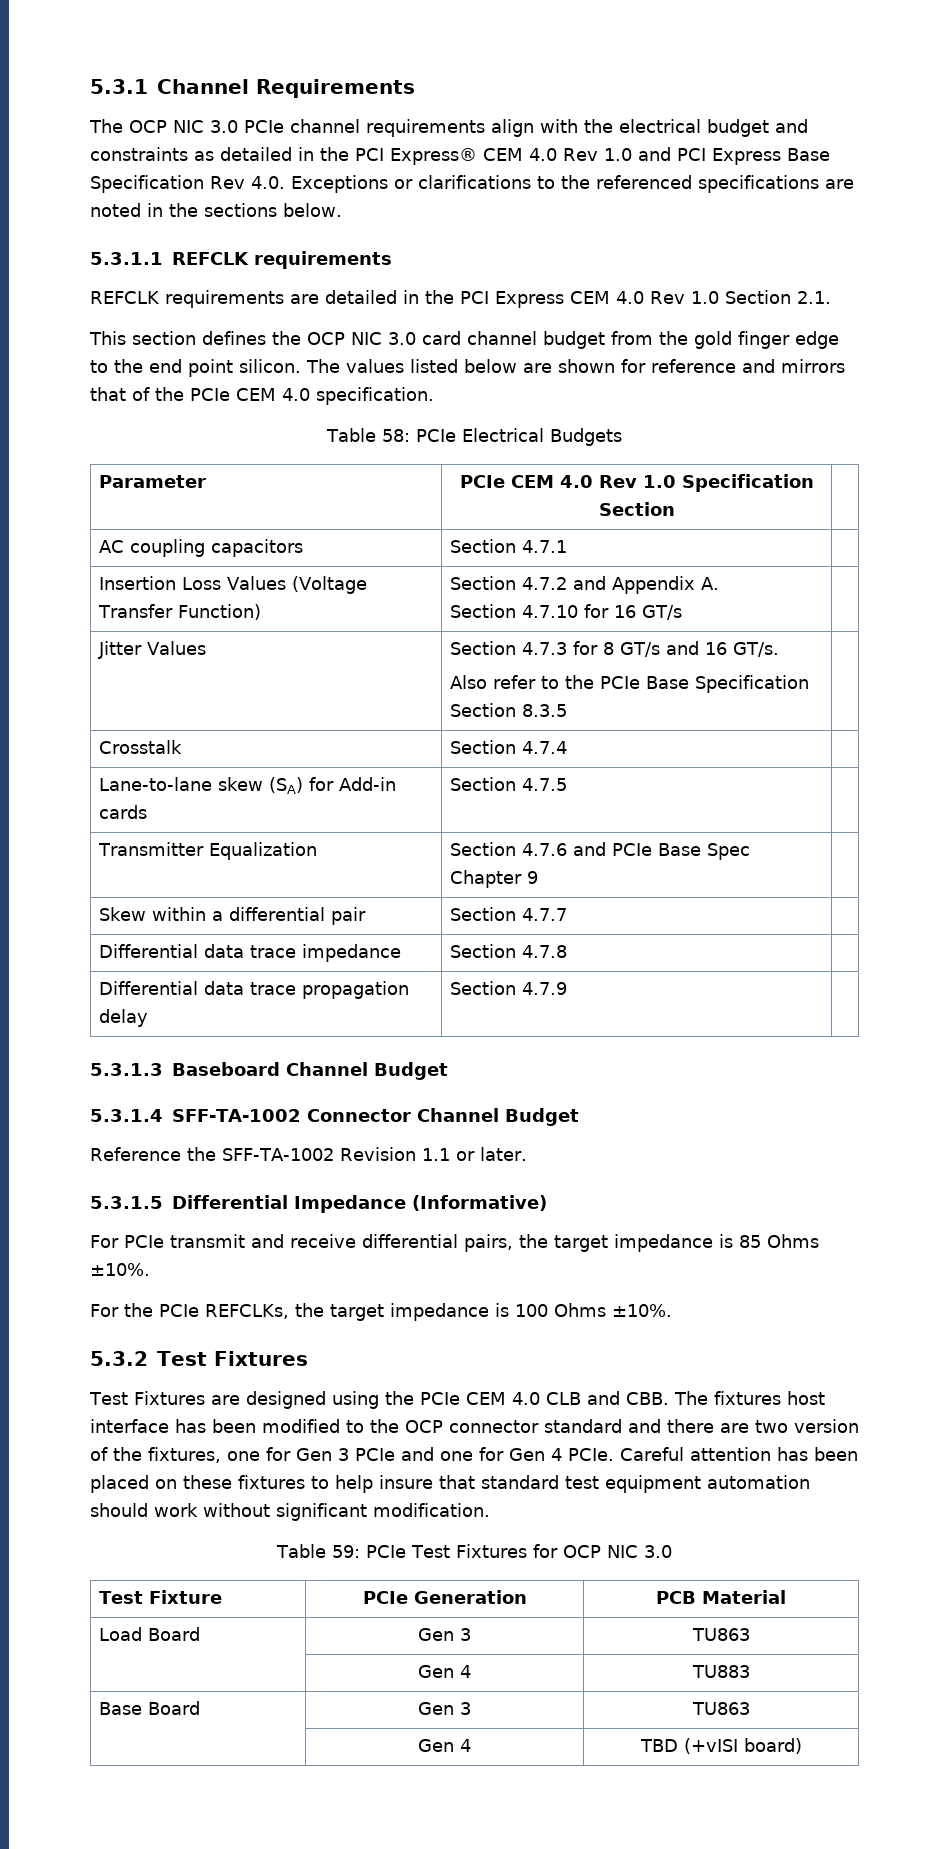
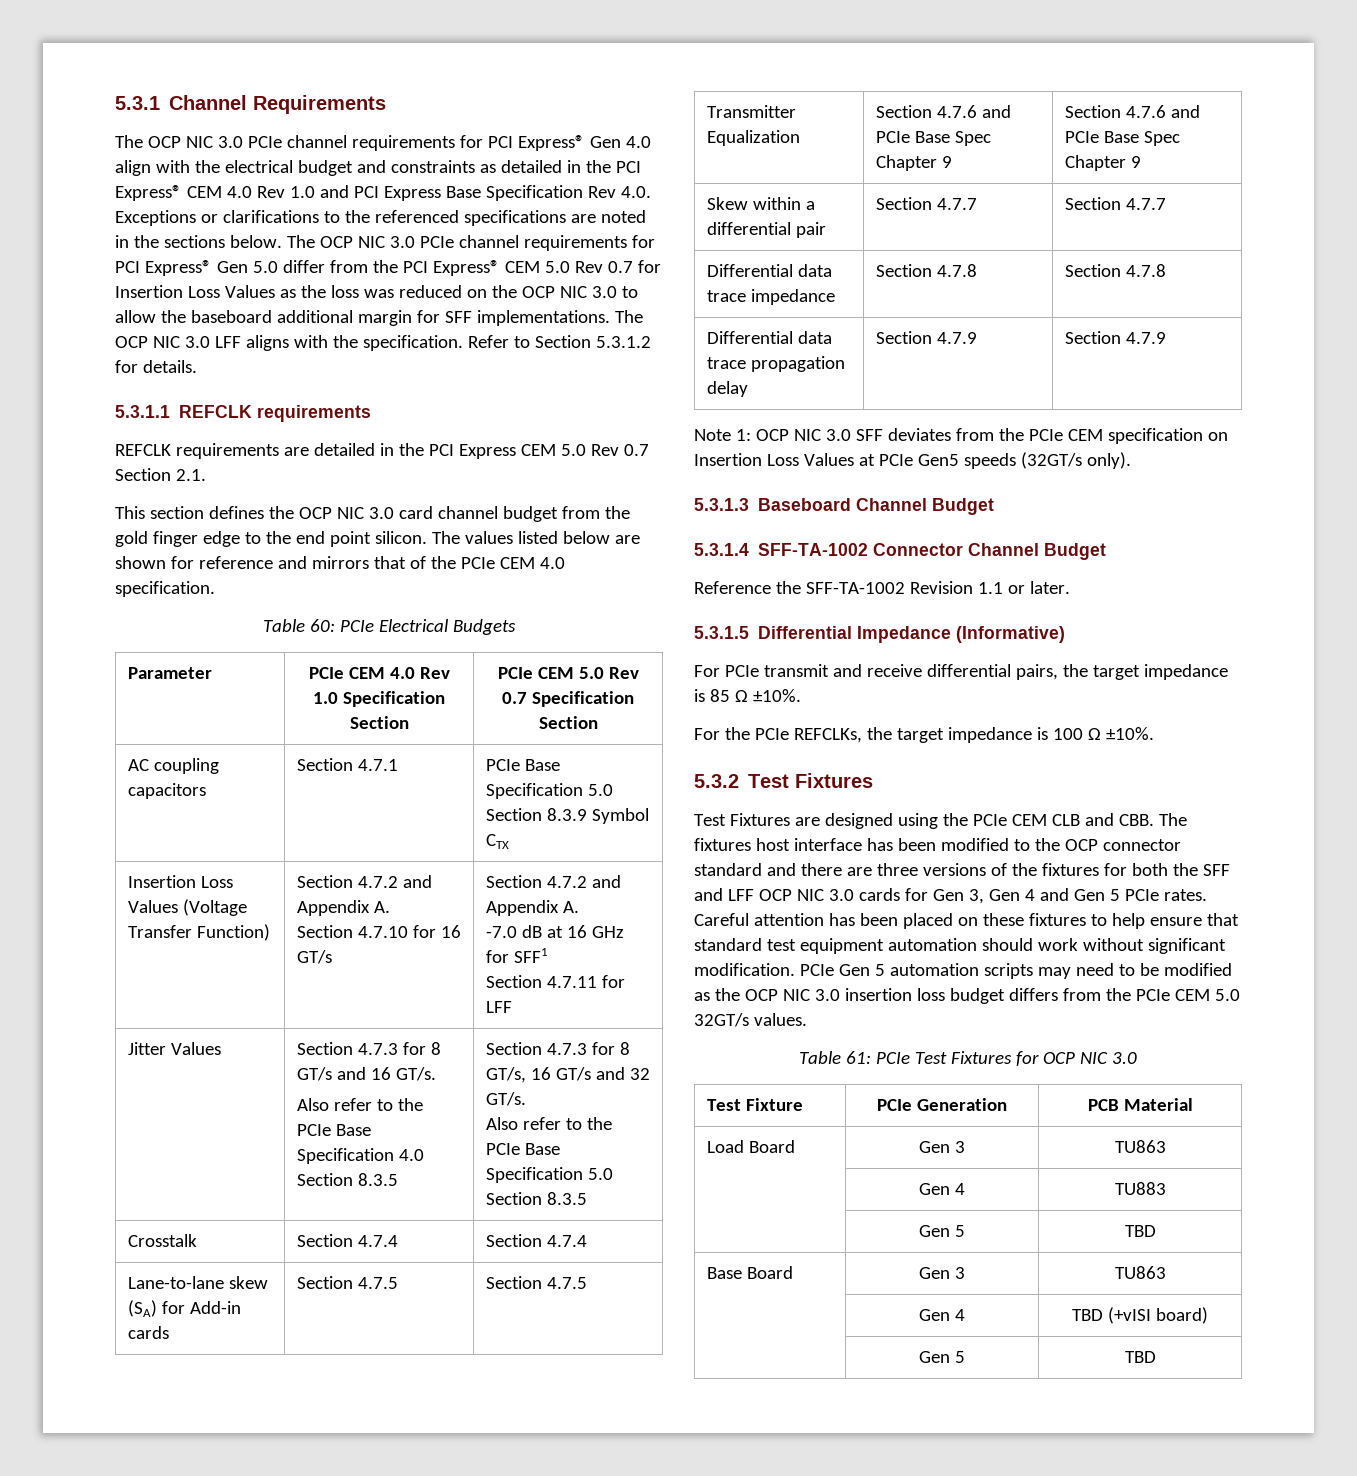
- The OCP NIC 3.0 PCIe channel requirements align with the electrical budget and constraints as detailed in the PCI Express® CEM 4.0 Rev 1.0 and PCI Express Base Specification Rev 4.0. Exceptions or clarifications to the referenced specifications are noted in the sections below.
+ The OCP NIC 3.0 PCIe channel requirements for PCI Express® Gen 4.0 align with the electrical budget and constraints as detailed in the PCI Express® CEM 4.0 Rev 1.0 and PCI Express Base Specification Rev 4.0. Exceptions or clarifications to the referenced specifications are noted in the sections below. The OCP NIC 3.0 PCIe channel requirements for PCI Express® Gen 5.0 differ from the PCI Express® CEM 5.0 Rev 0.7 for Insertion Loss Values as the loss was reduced on the OCP NIC 3.0 to allow the baseboard additional margin for SFF implementations. The OCP NIC 3.0 LFF aligns with the specification. Refer to Section 5.3.1.2 for details.
- REFCLK requirements are detailed in the PCI Express CEM 4.0 Rev 1.0 Section 2.1.
+ REFCLK requirements are detailed in the PCI Express CEM 5.0 Rev 0.7 Section 2.1.
- Table 58: PCIe Electrical Budgets
+ Table 60: PCIe Electrical Budgets
- Parameter | PCIe CEM 4.0 Rev 1.0 Specification Section |
+ Parameter | PCIe CEM 4.0 Rev 1.0 Specification Section | PCIe CEM 5.0 Rev 0.7 Specification Section
- AC coupling capacitors | Section 4.7.1 |
+ AC coupling capacitors | Section 4.7.1 | PCIe Base Specification 5.0 Section 8.3.9 Symbol CTX
  Insertion Loss Values (Voltage Transfer Function) | Section 4.7.2 and Appendix A.
- Section 4.7.10 for 16 GT/s |
+ Section 4.7.10 for 16 GT/s | Section 4.7.2 and Appendix A.
+ -7.0 dB at 16 GHz for SFF1
+ Section 4.7.11 for LFF
  Jitter Values | Section 4.7.3 for 8 GT/s and 16 GT/s.
- Also refer to the PCIe Base Specification Section 8.3.5 |
+ Also refer to the PCIe Base Specification 4.0 Section 8.3.5 | Section 4.7.3 for 8 GT/s, 16 GT/s and 32 GT/s.
+ Also refer to the PCIe Base Specification 5.0 Section 8.3.5
- Crosstalk | Section 4.7.4 |
+ Crosstalk | Section 4.7.4 | Section 4.7.4
- Lane-to-lane skew (SA) for Add-in cards | Section 4.7.5 |
+ Lane-to-lane skew (SA) for Add-in cards | Section 4.7.5 | Section 4.7.5
- Transmitter Equalization | Section 4.7.6 and PCIe Base Spec Chapter 9 |
+ Transmitter Equalization | Section 4.7.6 and PCIe Base Spec Chapter 9 | Section 4.7.6 and PCIe Base Spec Chapter 9
- Skew within a differential pair | Section 4.7.7 |
+ Skew within a differential pair | Section 4.7.7 | Section 4.7.7
- Differential data trace impedance | Section 4.7.8 |
+ Differential data trace impedance | Section 4.7.8 | Section 4.7.8
- Differential data trace propagation delay | Section 4.7.9 |
+ Differential data trace propagation delay | Section 4.7.9 | Section 4.7.9
+ Note 1: OCP NIC 3.0 SFF deviates from the PCIe CEM specification on Insertion Loss Values at PCIe Gen5 speeds (32GT/s only).
- For PCIe transmit and receive differential pairs, the target impedance is 85 Ohms ±10%.
+ For PCIe transmit and receive differential pairs, the target impedance is 85 Ω ±10%.
- For the PCIe REFCLKs, the target impedance is 100 Ohms ±10%.
+ For the PCIe REFCLKs, the target impedance is 100 Ω ±10%.
- Test Fixtures are designed using the PCIe CEM 4.0 CLB and CBB. The fixtures host interface has been modified to the OCP connector standard and there are two version of the fixtures, one for Gen 3 PCIe and one for Gen 4 PCIe.
+ Test Fixtures are designed using the PCIe CEM CLB and CBB. The fixtures host interface has been modified to the OCP connector standard and there are three versions of the fixtures for both the SFF and LFF OCP NIC 3.0 cards for Gen 3, Gen 4 and Gen 5 PCIe rates.
- Careful attention has been placed on these fixtures to help insure that standard test equipment automation should work without significant modification.
- Table 59: PCIe Test Fixtures for OCP NIC 3.0
+ Careful attention has been placed on these fixtures to help ensure that standard test equipment automation should work without significant modification. PCIe Gen 5 automation scripts may need to be modified as the OCP NIC 3.0 insertion loss budget differs from the PCIe CEM 5.0 32GT/s values.
+ Table 61: PCIe Test Fixtures for OCP NIC 3.0
  | Gen 4 | TU883
+ | Gen 5 | TBD
  | Gen 4 | TBD (+vISI board)
+ | Gen 5 | TBD

